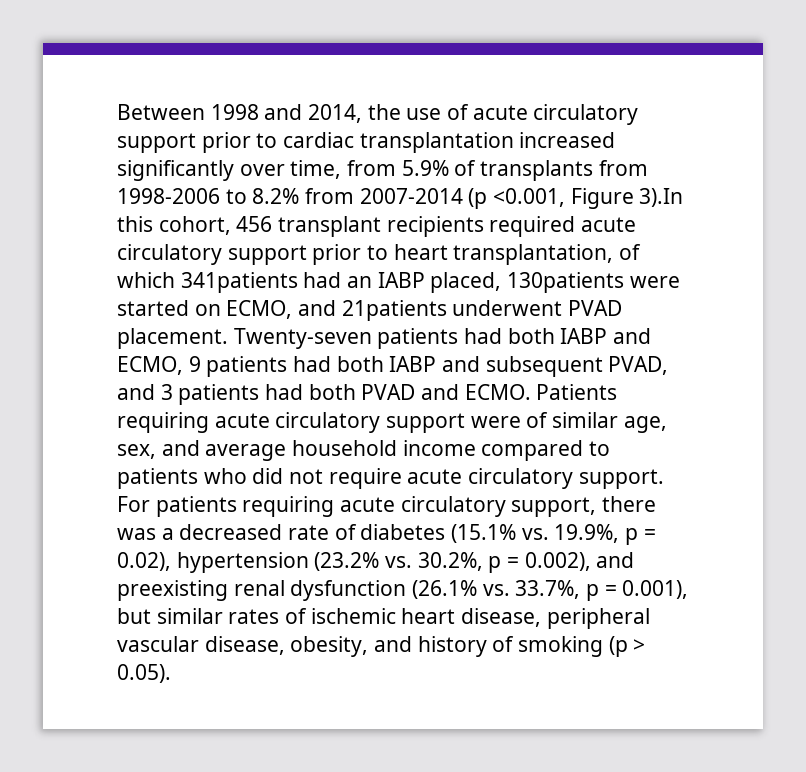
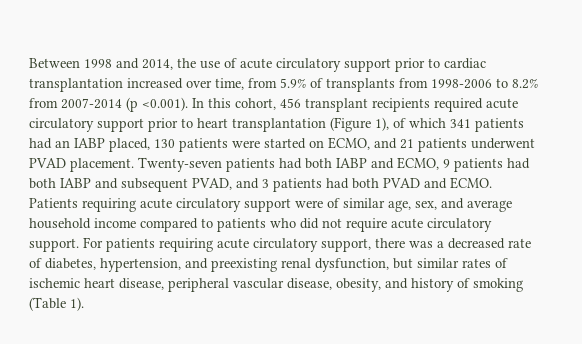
- Between 1998 and 2014, the use of acute circulatory support prior to cardiac transplantation increased significantly over time, from 5.9% of transplants from 1998-2006 to 8.2% from 2007-2014 (p <0.001, Figure 3).In this cohort, 456 transplant recipients required acute circulatory support prior to heart transplantation, of which 341patients had an IABP placed, 130patients were started on ECMO, and 21patients underwent PVAD placement.
+ Between 1998 and 2014, the use of acute circulatory support prior to cardiac transplantation increased over time, from 5.9% of transplants from 1998-2006 to 8.2% from 2007-2014 (p <0.001). In this cohort, 456 transplant recipients required acute circulatory support prior to heart transplantation (Figure 1), of which 341 patients had an IABP placed, 130 patients were started on ECMO, and 21 patients underwent PVAD placement.
- For patients requiring acute circulatory support, there was a decreased rate of diabetes (15.1% vs. 19.9%, p = 0.02), hypertension (23.2% vs. 30.2%, p = 0.002), and preexisting renal dysfunction (26.1% vs. 33.7%, p = 0.001), but similar rates of ischemic heart disease, peripheral vascular disease, obesity, and history of smoking (p > 0.05).
+ For patients requiring acute circulatory support, there was a decreased rate of diabetes, hypertension, and preexisting renal dysfunction, but similar rates of ischemic heart disease, peripheral vascular disease, obesity, and history of smoking (Table 1).

